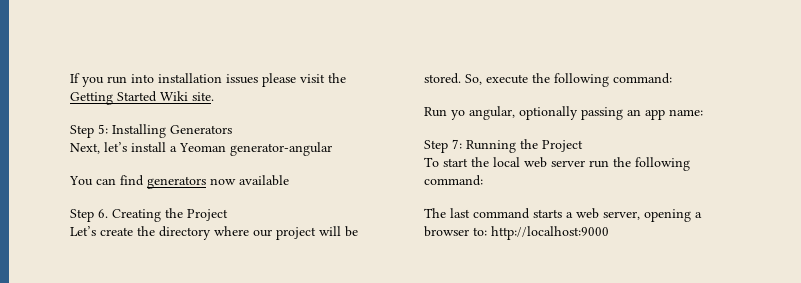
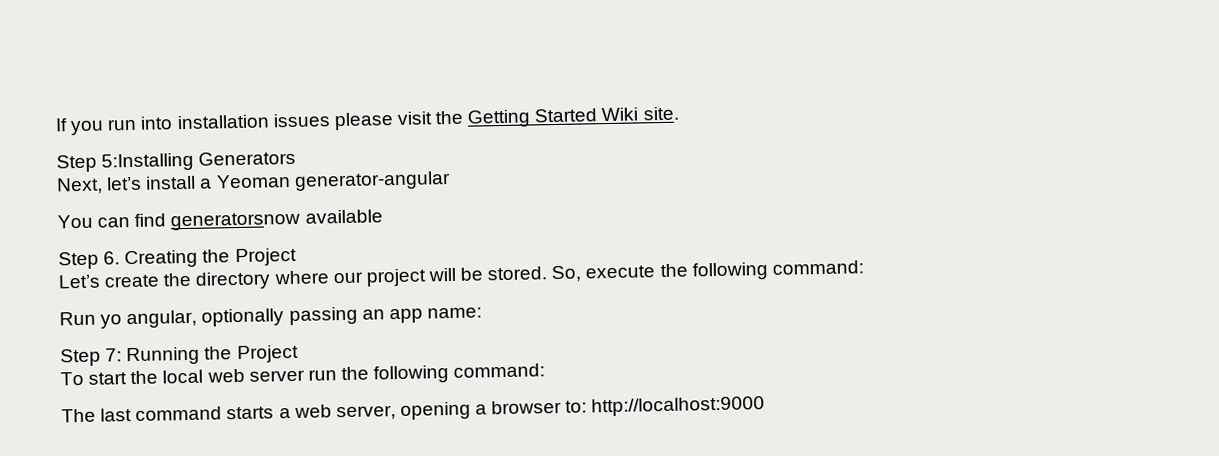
- Step 5: Installing Generators
+ Step 5:Installing Generators
- You can find generators now available
+ You can find generatorsnow available

